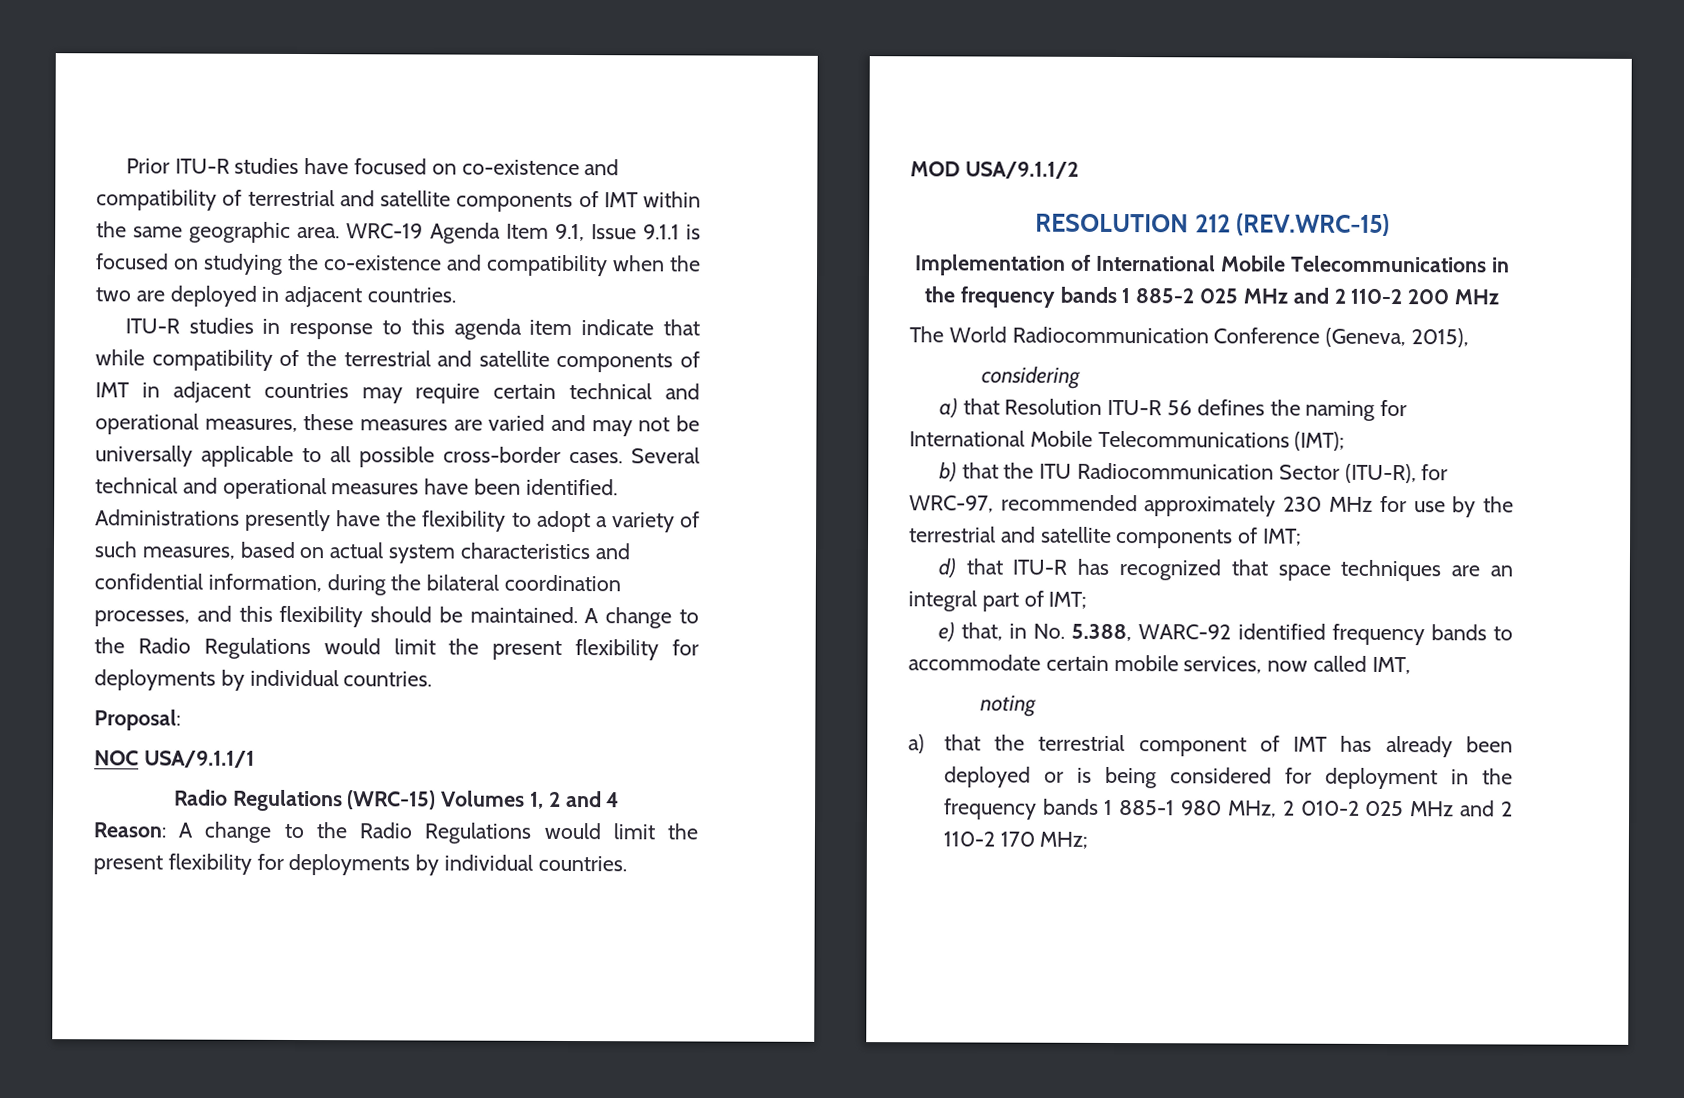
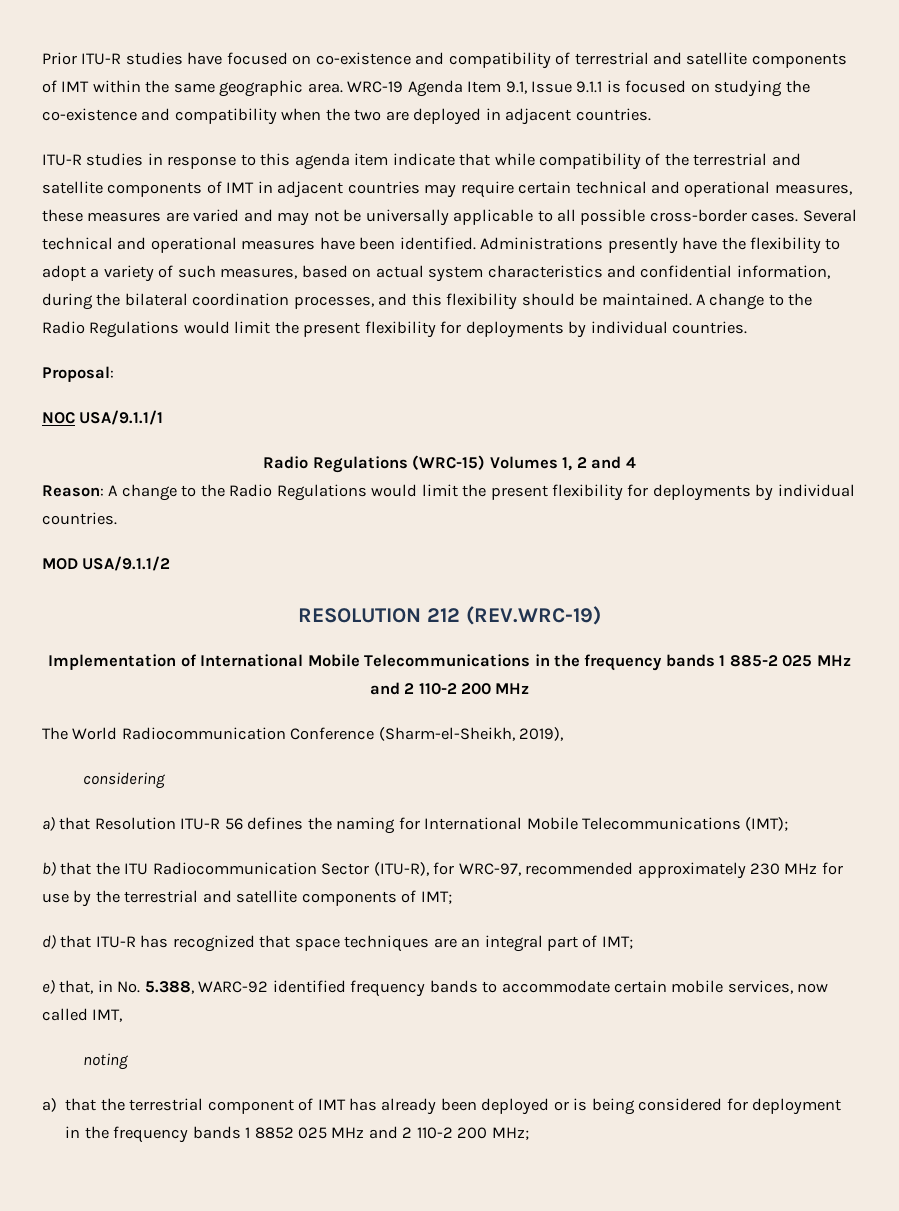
- RESOLUTION 212 (REV.WRC-15)
+ RESOLUTION 212 (REV.WRC-19)
- The World Radiocommunication Conference (Geneva, 2015),
+ The World Radiocommunication Conference (Sharm-el-Sheikh, 2019),
- a) that the terrestrial component of IMT has already been deployed or is being considered for deployment in the frequency bands 1 885-1 980 MHz, 2 010-2 025 MHz and 2 110-2 170 MHz;
+ a) that the terrestrial component of IMT has already been deployed or is being considered for deployment in the frequency bands 1 8852 025 MHz and 2 110-2 200 MHz;

